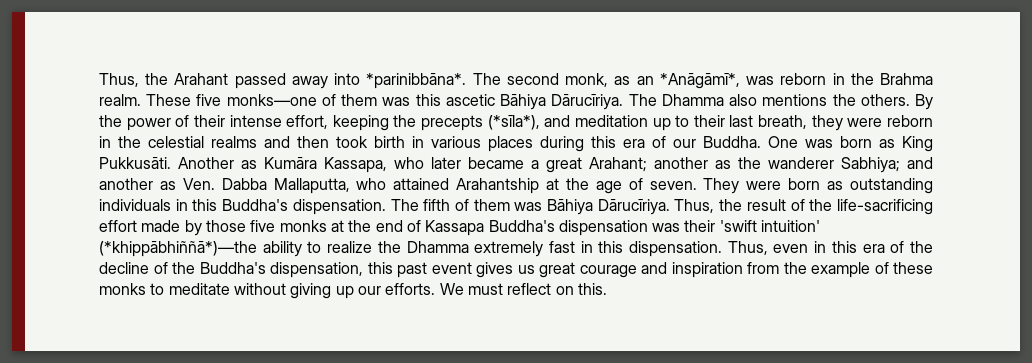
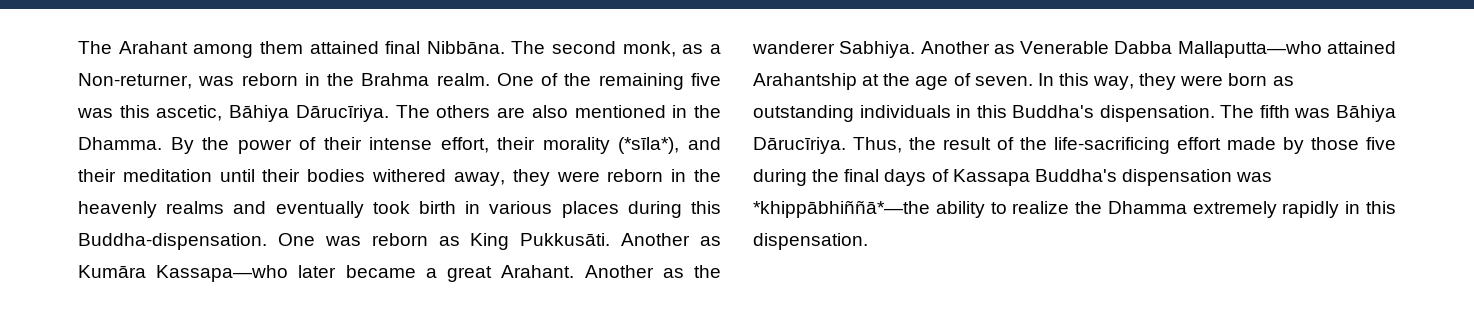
- Thus, the Arahant passed away into *parinibbāna*.
+ The Arahant among them attained final Nibbāna.
- The second monk, as an *Anāgāmī*, was reborn in the Brahma realm.
+ The second monk, as a Non-returner, was reborn in the Brahma realm.
- These five monks—one of them was this ascetic Bāhiya Dārucīriya.
+ One of the remaining five was this ascetic, Bāhiya Dārucīriya.
- The Dhamma also mentions the others.
+ The others are also mentioned in the Dhamma.
- By the power of their intense effort, keeping the precepts (*sīla*), and meditation up to their last breath, they were reborn in the celestial realms and then took birth in various places during this era of our Buddha.
+ By the power of their intense effort, their morality (*sīla*), and their meditation until their bodies withered away, they were reborn in the heavenly realms and eventually took birth in various places during this Buddha-dispensation.
- One was born as King Pukkusāti.
+ One was reborn as King Pukkusāti.
- Another as Kumāra Kassapa, who later became a great Arahant; another as the wanderer Sabhiya; and another as Ven. Dabba Mallaputta, who attained Arahantship at the age of seven.
+ Another as Kumāra Kassapa—who later became a great Arahant. Another as the wanderer Sabhiya. Another as Venerable Dabba Mallaputta—who attained Arahantship at the age of seven.
- They were born as outstanding individuals in this Buddha's dispensation.
+ In this way, they were born as outstanding individuals in this Buddha's dispensation.
- The fifth of them was Bāhiya Dārucīriya.
+ The fifth was Bāhiya Dārucīriya.
- Thus, the result of the life-sacrificing effort made by those five monks at the end of Kassapa Buddha's dispensation was their 'swift intuition' (*khippābhiññā*)—the ability to realize the Dhamma extremely fast in this dispensation. Thus, even in this era of the decline of the Buddha's dispensation, this past event gives us great courage and inspiration from the example of these monks to meditate without giving up our efforts. We must reflect on this.
+ Thus, the result of the life-sacrificing effort made by those five during the final days of Kassapa Buddha's dispensation was *khippābhiññā*—the ability to realize the Dhamma extremely rapidly in this dispensation.

